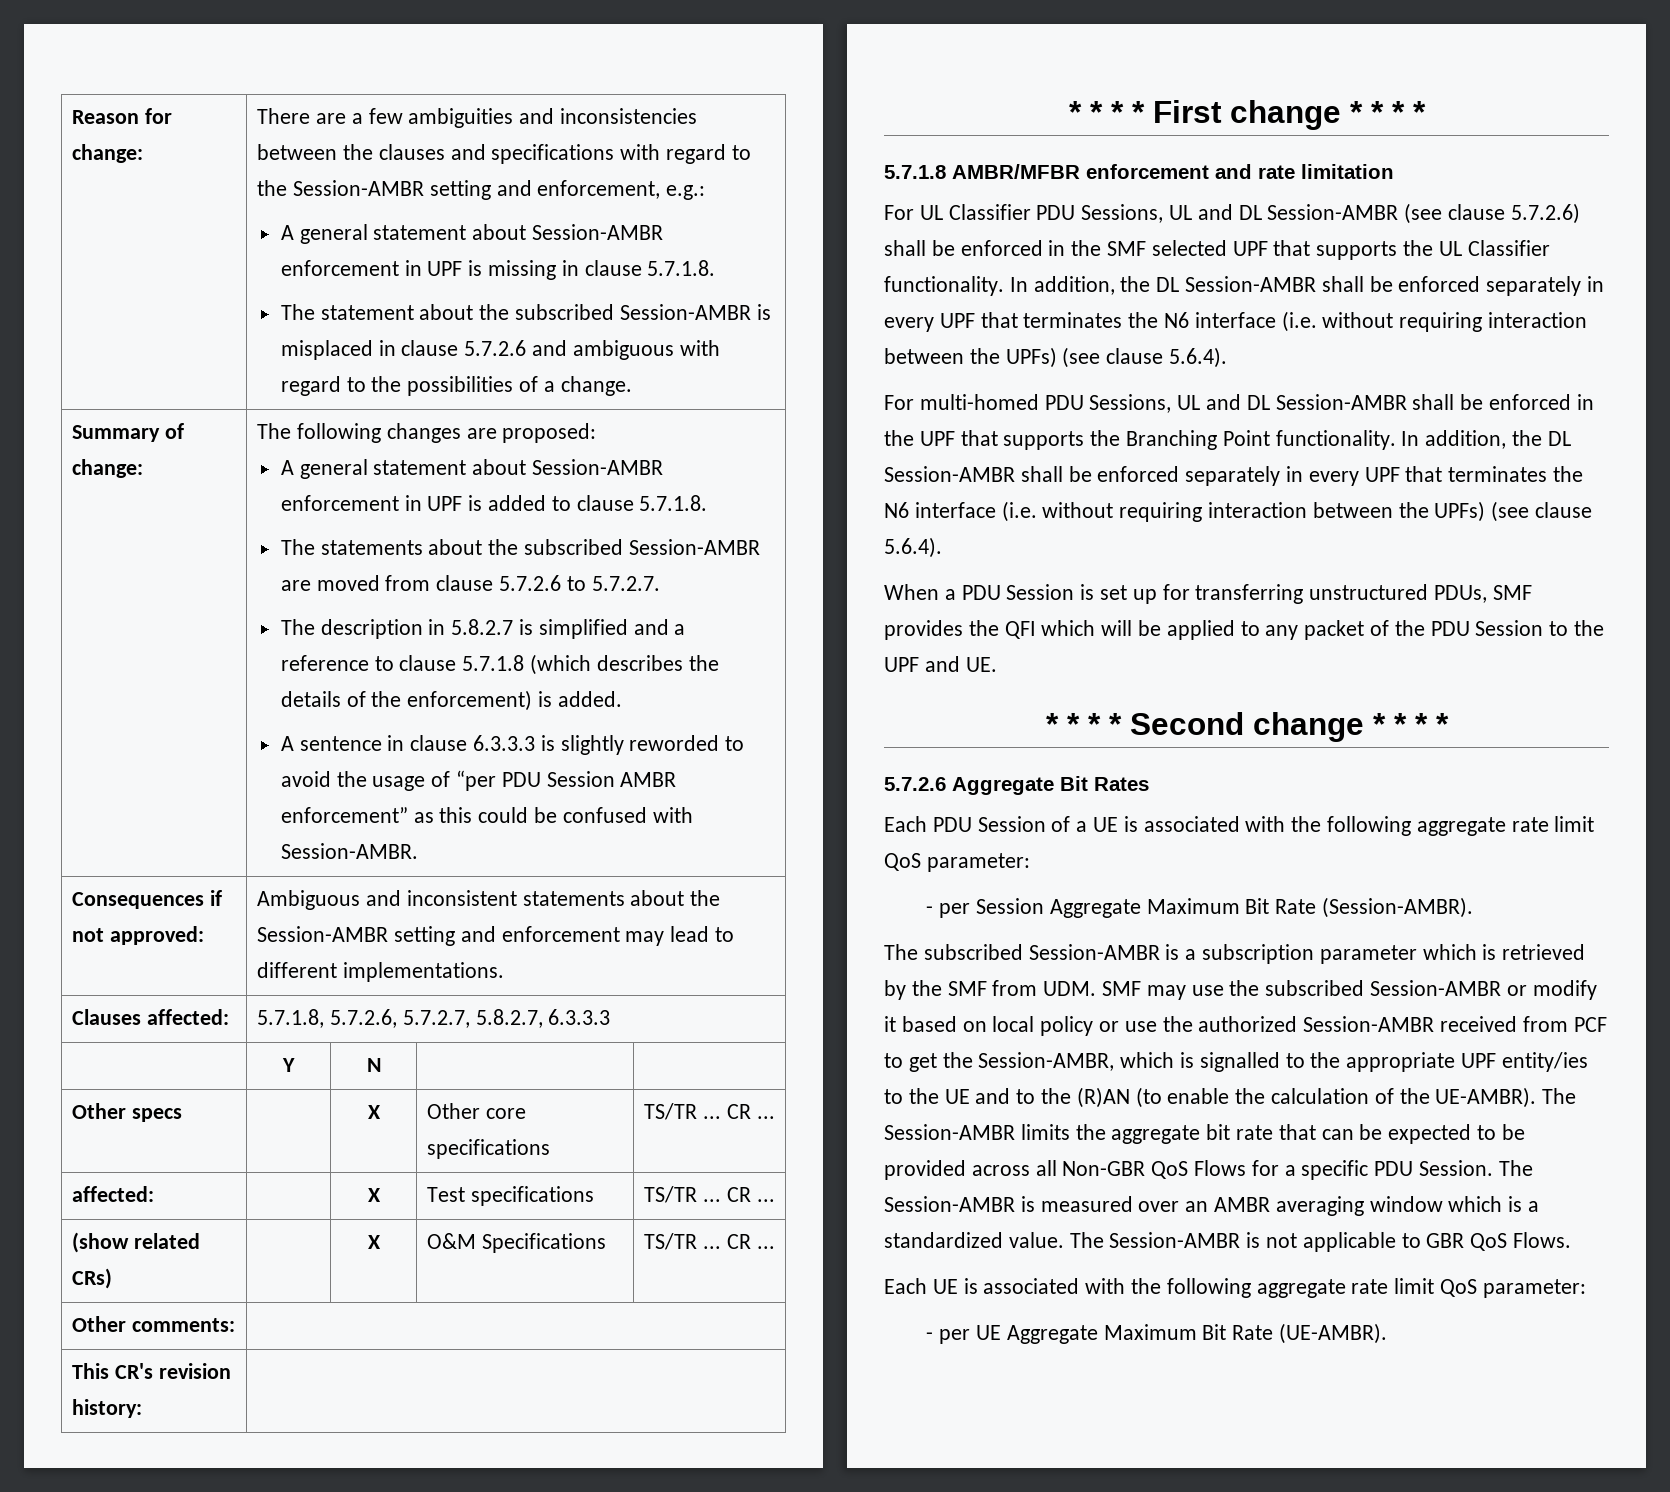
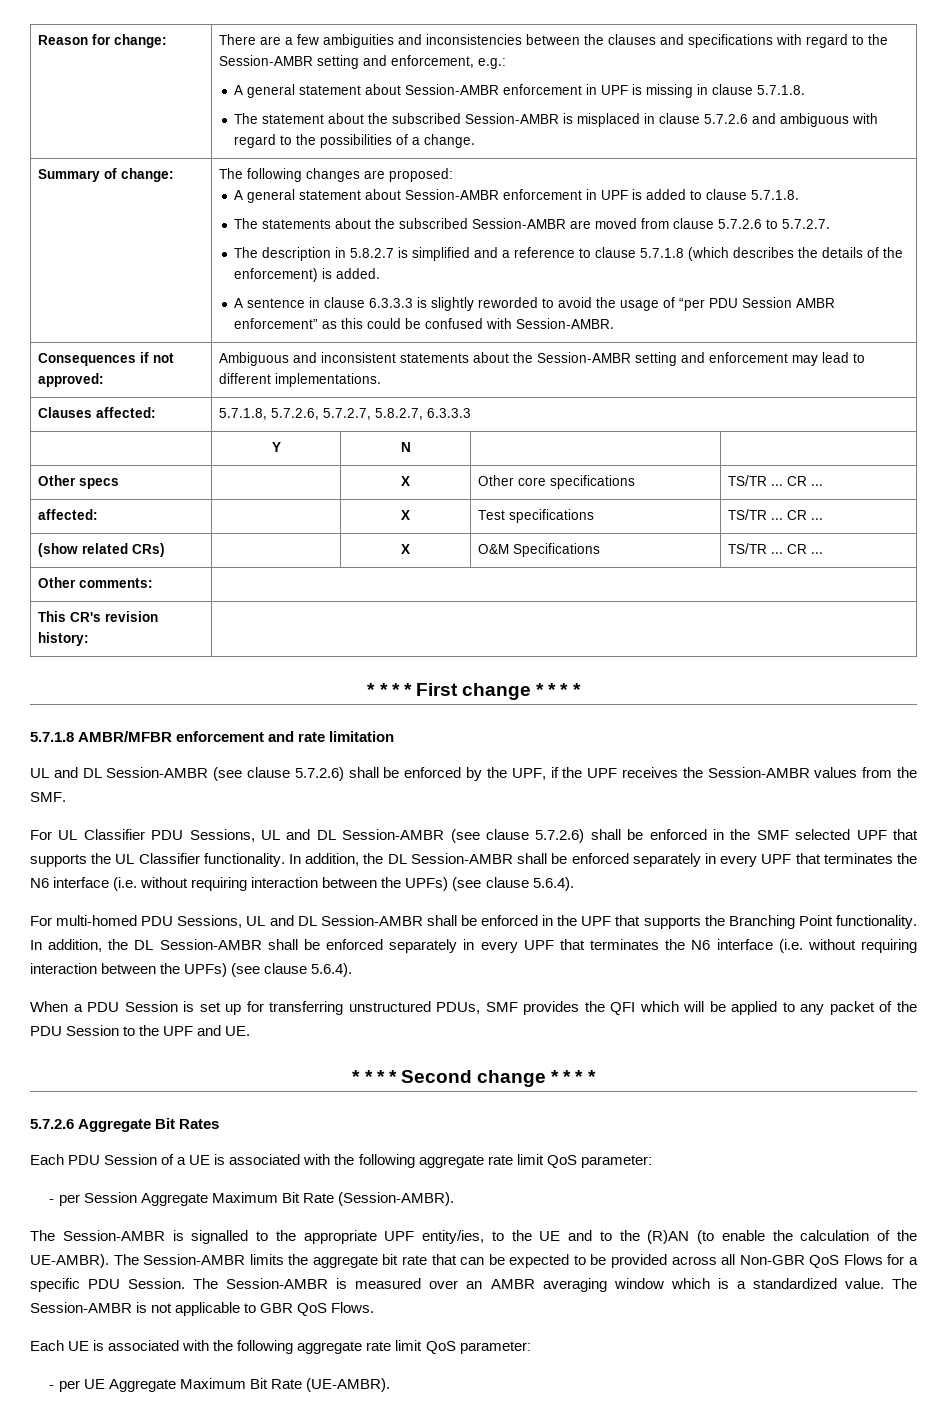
+ UL and DL Session-AMBR (see clause 5.7.2.6) shall be enforced by the UPF, if the UPF receives the Session-AMBR values from the SMF.
- The subscribed Session-AMBR is a subscription parameter which is retrieved by the SMF from UDM. SMF may use the subscribed Session-AMBR or modify it based on local policy or use the authorized Session-AMBR received from PCF to get the Session-AMBR, which is signalled to the appropriate UPF entity/ies to the UE and to the (R)AN (to enable the calculation of the UE-AMBR).
+ The Session-AMBR is signalled to the appropriate UPF entity/ies, to the UE and to the (R)AN (to enable the calculation of the UE-AMBR).

